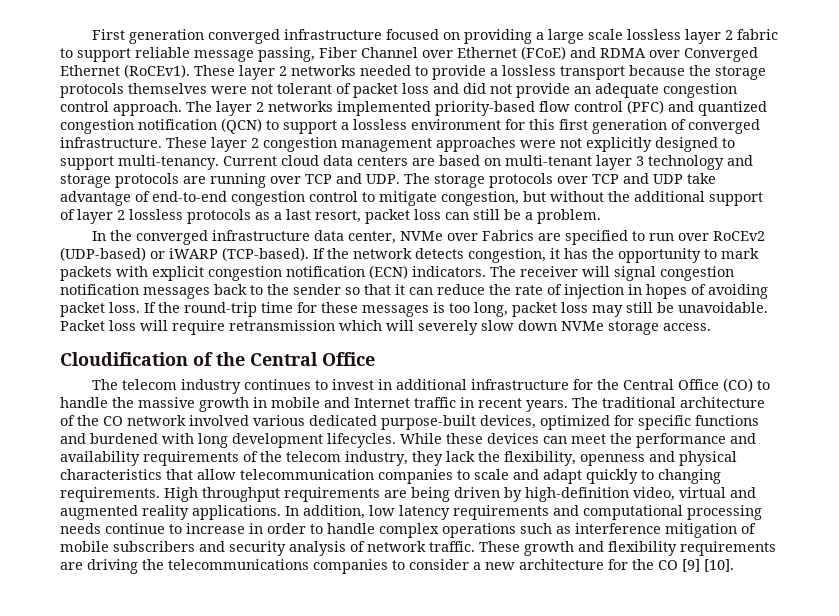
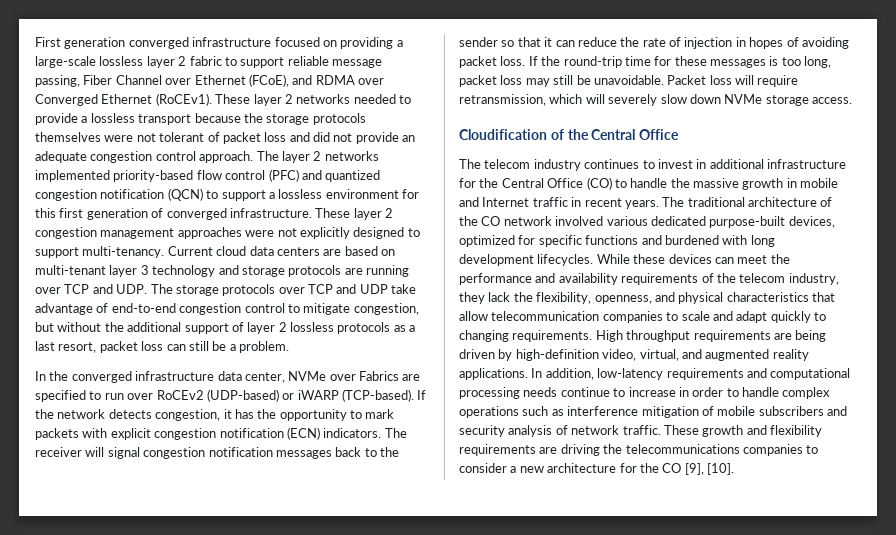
- First generation converged infrastructure focused on providing a large scale lossless layer 2 fabric to support reliable message passing, Fiber Channel over Ethernet (FCoE) and RDMA over Converged Ethernet (RoCEv1).
+ First generation converged infrastructure focused on providing a large-scale lossless layer 2 fabric to support reliable message passing, Fiber Channel over Ethernet (FCoE), and RDMA over Converged Ethernet (RoCEv1).
- Packet loss will require retransmission which will severely slow down NVMe storage access.
+ Packet loss will require retransmission, which will severely slow down NVMe storage access.
- While these devices can meet the performance and availability requirements of the telecom industry, they lack the flexibility, openness and physical characteristics that allow telecommunication companies to scale and adapt quickly to changing requirements.
+ While these devices can meet the performance and availability requirements of the telecom industry, they lack the flexibility, openness, and physical characteristics that allow telecommunication companies to scale and adapt quickly to changing requirements.
- High throughput requirements are being driven by high-definition video, virtual and augmented reality applications.
+ High throughput requirements are being driven by high-definition video, virtual, and augmented reality applications.
- In addition, low latency requirements and computational processing needs continue to increase in order to handle complex operations such as interference mitigation of mobile subscribers and security analysis of network traffic.
+ In addition, low-latency requirements and computational processing needs continue to increase in order to handle complex operations such as interference mitigation of mobile subscribers and security analysis of network traffic.
- These growth and flexibility requirements are driving the telecommunications companies to consider a new architecture for the CO [9] [10].
+ These growth and flexibility requirements are driving the telecommunications companies to consider a new architecture for the CO [9], [10].

